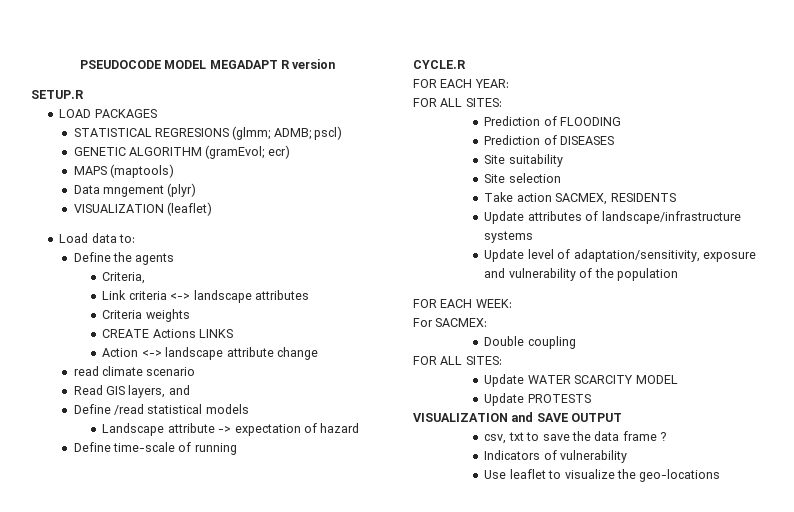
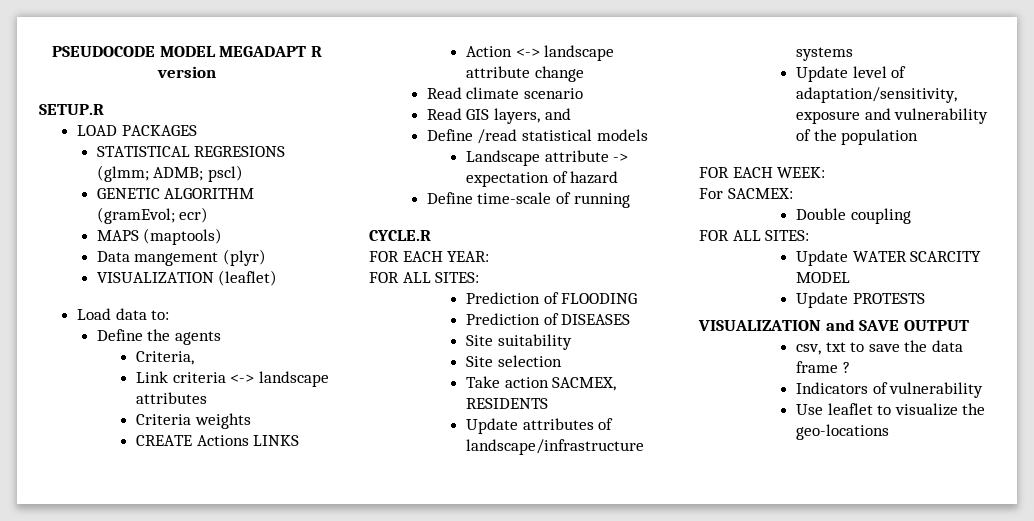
- Data mngement (plyr)
+ Data mangement (plyr)
- read climate scenario
+ Read climate scenario

